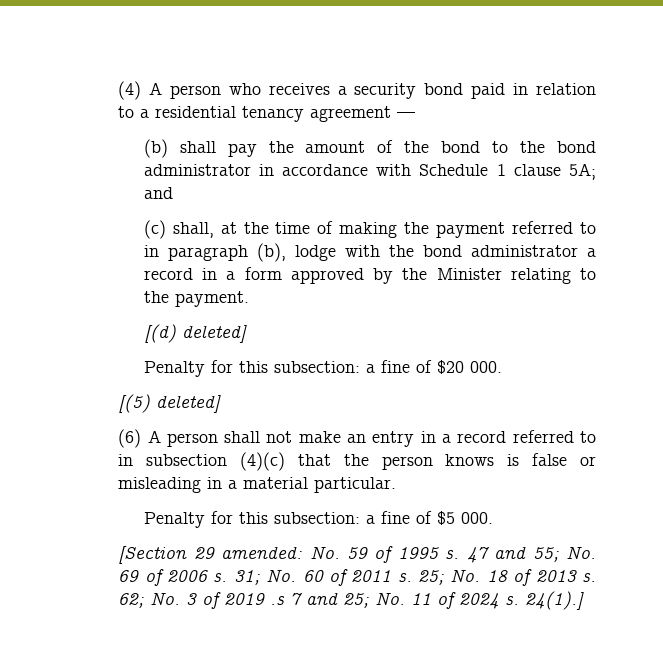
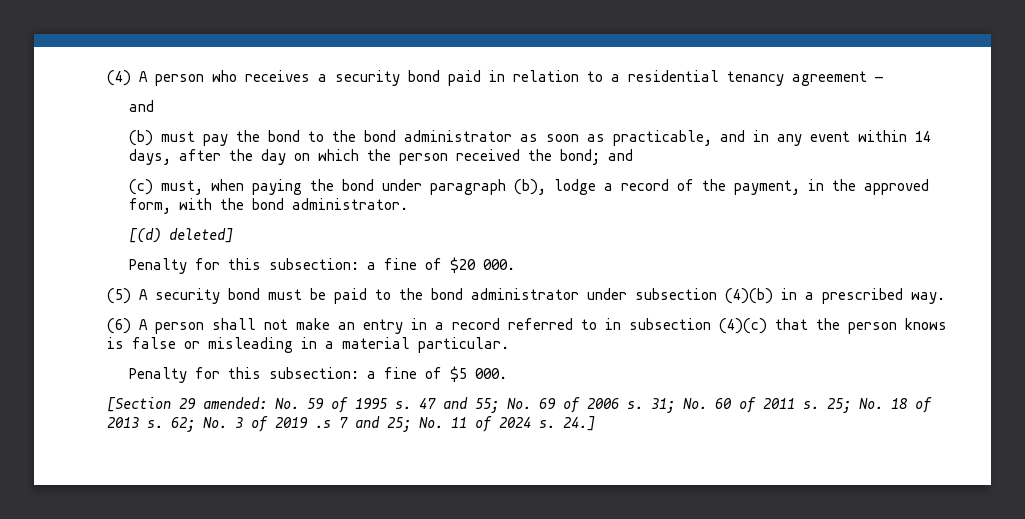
  (4) A person who receives a security bond paid in relation to a residential tenancy agreement —
+ and
- (b) shall pay the amount of the bond to the bond administrator in accordance with Schedule 1 clause 5A; and
- (c) shall, at the time of making the payment referred to in paragraph (b), lodge with the bond administrator a record in a form approved by the Minister relating to the payment.
+ (b) must pay the bond to the bond administrator as soon as practicable, and in any event within 14 days, after the day on which the person received the bond; and
+ (c) must, when paying the bond under paragraph (b), lodge a record of the payment, in the approved form, with the bond administrator.
- [(5) deleted]
+ (5) A security bond must be paid to the bond administrator under subsection (4)(b) in a prescribed way.
- 24(1).]
+ 24.]

